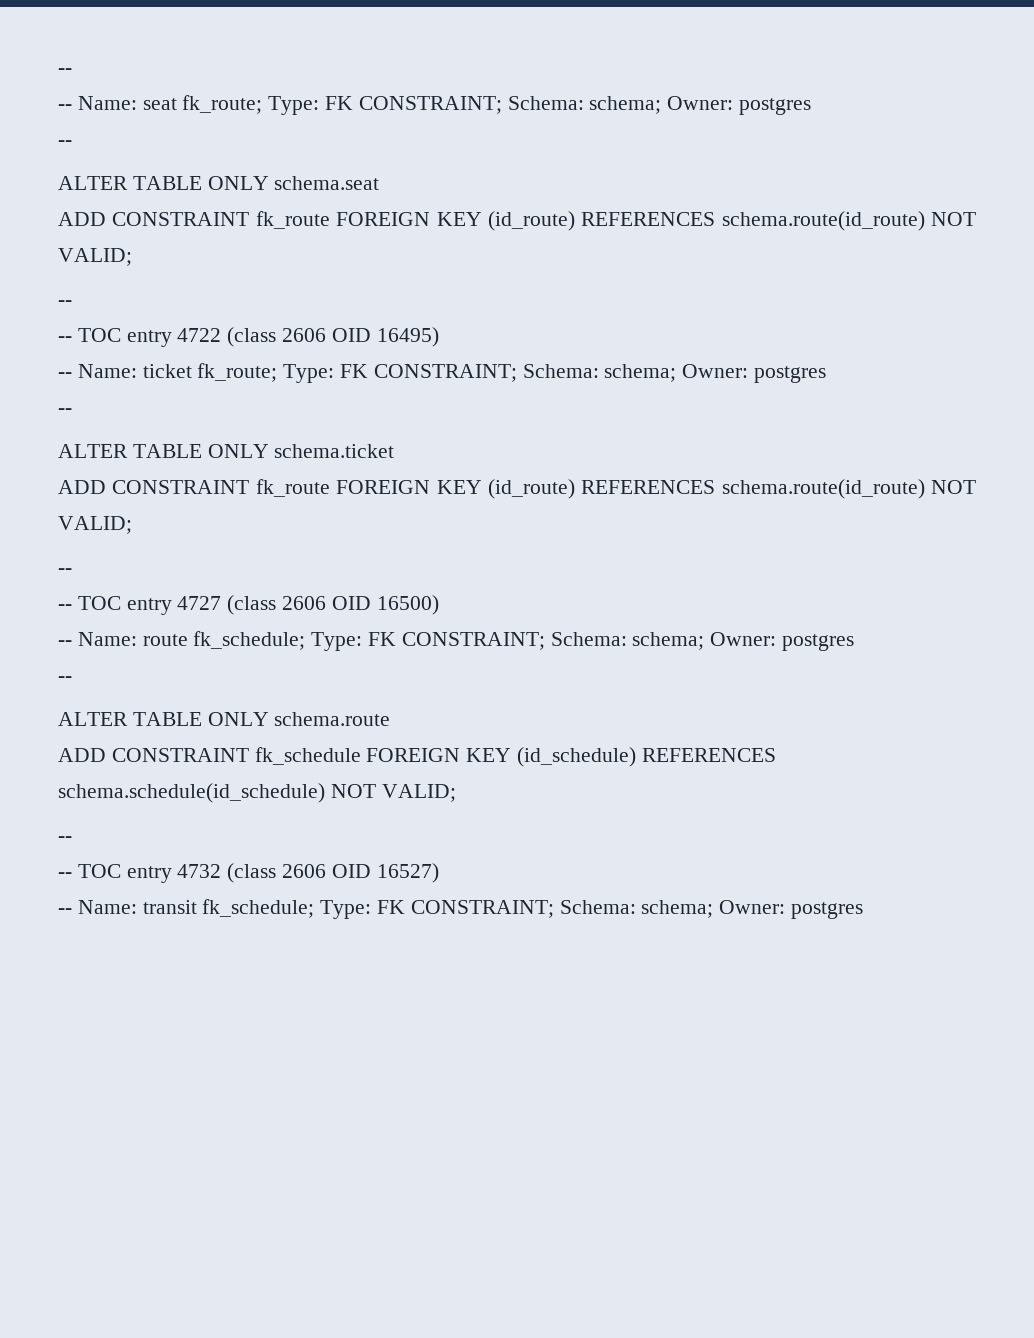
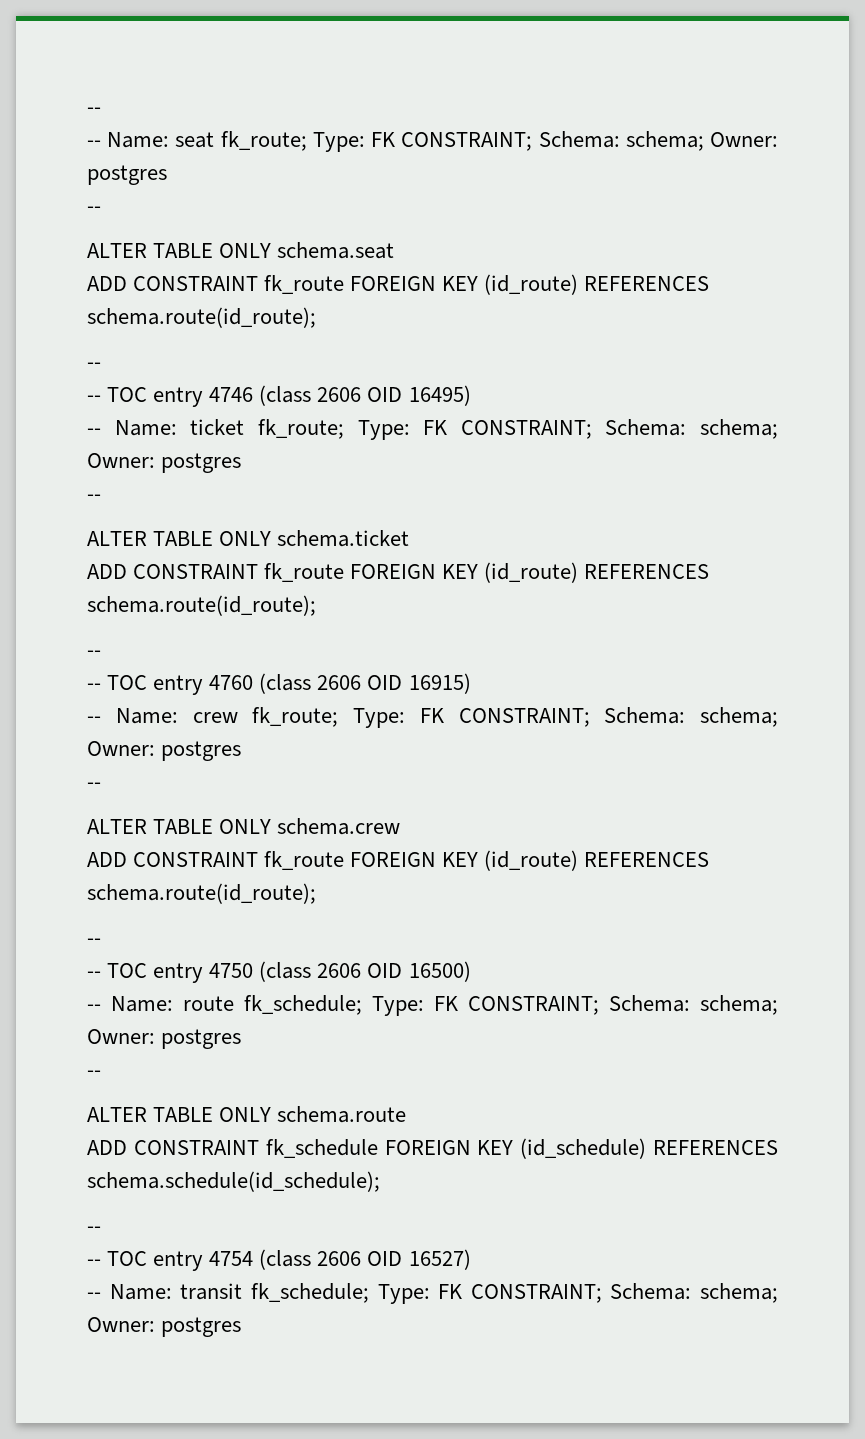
  ALTER TABLE ONLY schema.seat
- ADD CONSTRAINT fk_route FOREIGN KEY (id_route) REFERENCES schema.route(id_route) NOT VALID;
+ ADD CONSTRAINT fk_route FOREIGN KEY (id_route) REFERENCES schema.route(id_route);
  --
- -- TOC entry 4722 (class 2606 OID 16495)
+ -- TOC entry 4746 (class 2606 OID 16495)
  ALTER TABLE ONLY schema.ticket
- ADD CONSTRAINT fk_route FOREIGN KEY (id_route) REFERENCES schema.route(id_route) NOT VALID;
+ ADD CONSTRAINT fk_route FOREIGN KEY (id_route) REFERENCES schema.route(id_route);
  --
- -- TOC entry 4727 (class 2606 OID 16500)
+ -- TOC entry 4760 (class 2606 OID 16915)
+ -- Name: crew fk_route; Type: FK CONSTRAINT; Schema: schema; Owner: postgres
+ --
+ ALTER TABLE ONLY schema.crew
+ ADD CONSTRAINT fk_route FOREIGN KEY (id_route) REFERENCES schema.route(id_route);
+ --
+ -- TOC entry 4750 (class 2606 OID 16500)
- ADD CONSTRAINT fk_schedule FOREIGN KEY (id_schedule) REFERENCES schema.schedule(id_schedule) NOT VALID;
+ ADD CONSTRAINT fk_schedule FOREIGN KEY (id_schedule) REFERENCES schema.schedule(id_schedule);
  --
- -- TOC entry 4732 (class 2606 OID 16527)
+ -- TOC entry 4754 (class 2606 OID 16527)

